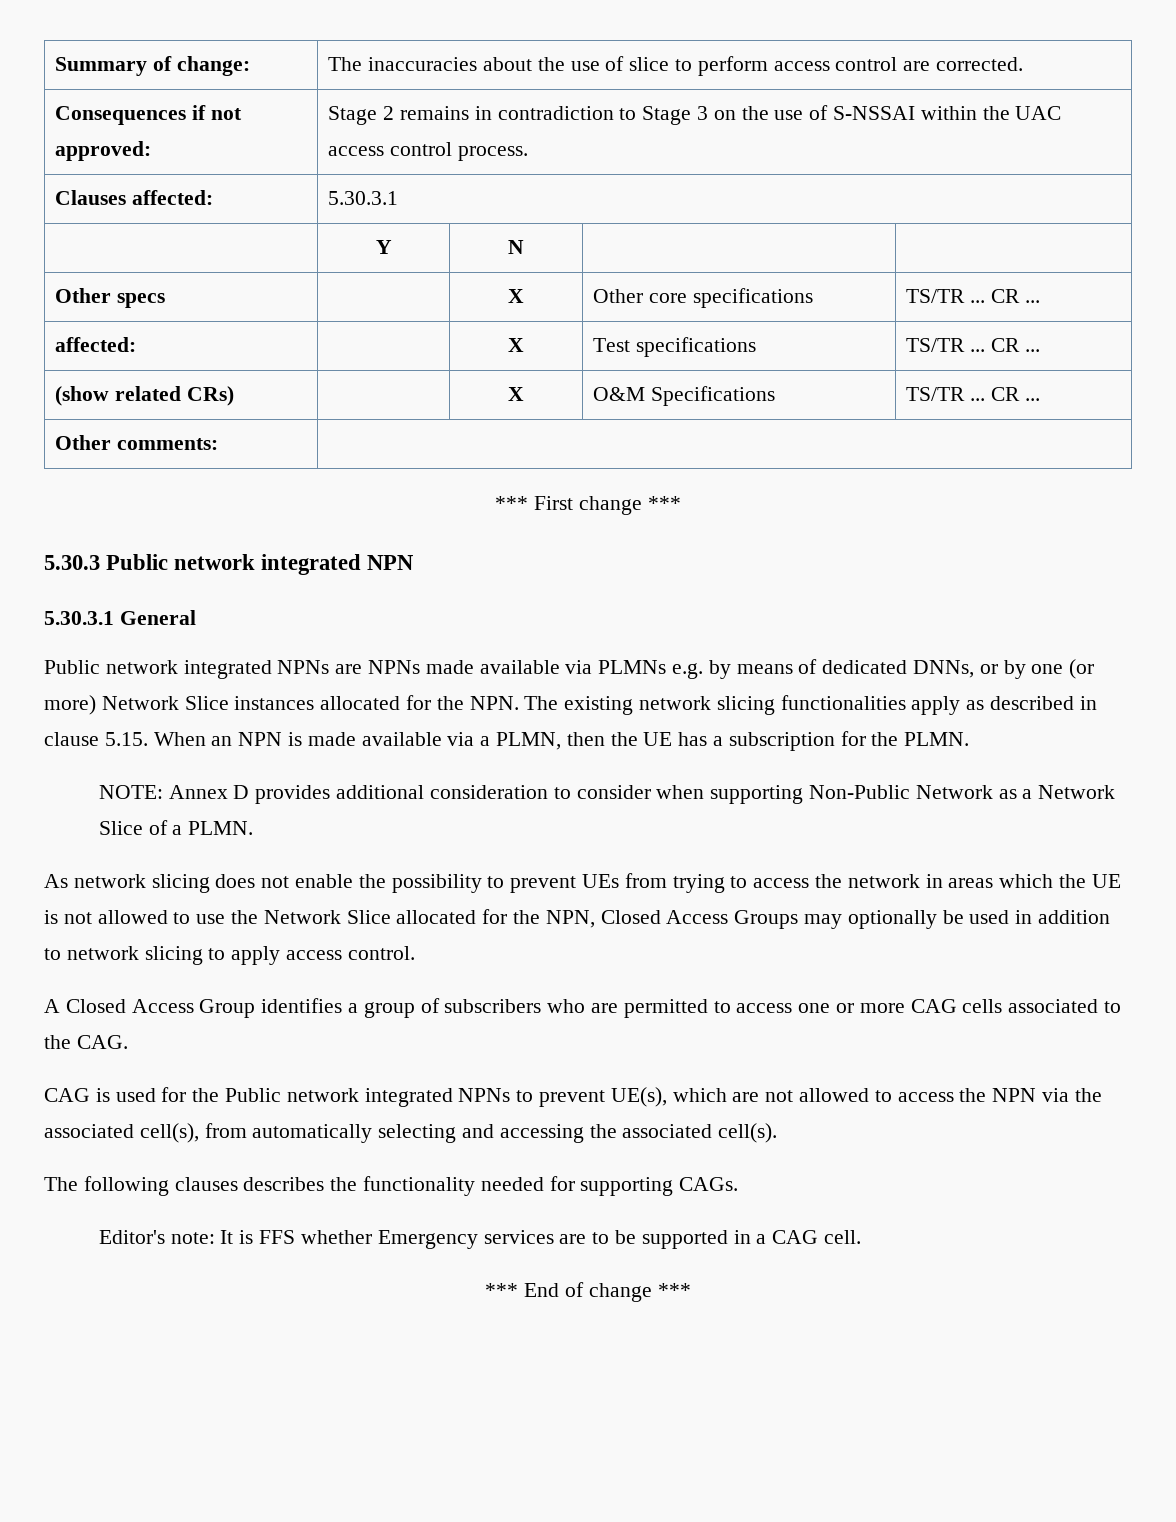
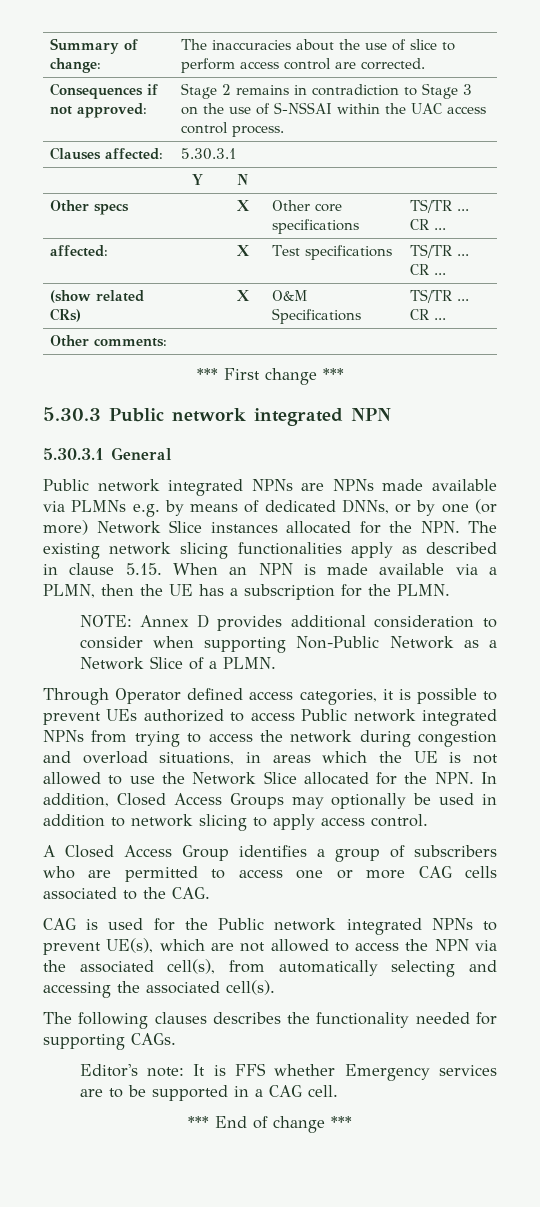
- As network slicing does not enable the possibility to prevent UEs from trying to access the network in areas which the UE is not allowed to use the Network Slice allocated for the NPN, Closed Access Groups may optionally be used in addition to network slicing to apply access control.
+ Through Operator defined access categories, it is possible to prevent UEs authorized to access Public network integrated NPNs from trying to access the network during congestion and overload situations, in areas which the UE is not allowed to use the Network Slice allocated for the NPN. In addition, Closed Access Groups may optionally be used in addition to network slicing to apply access control.

